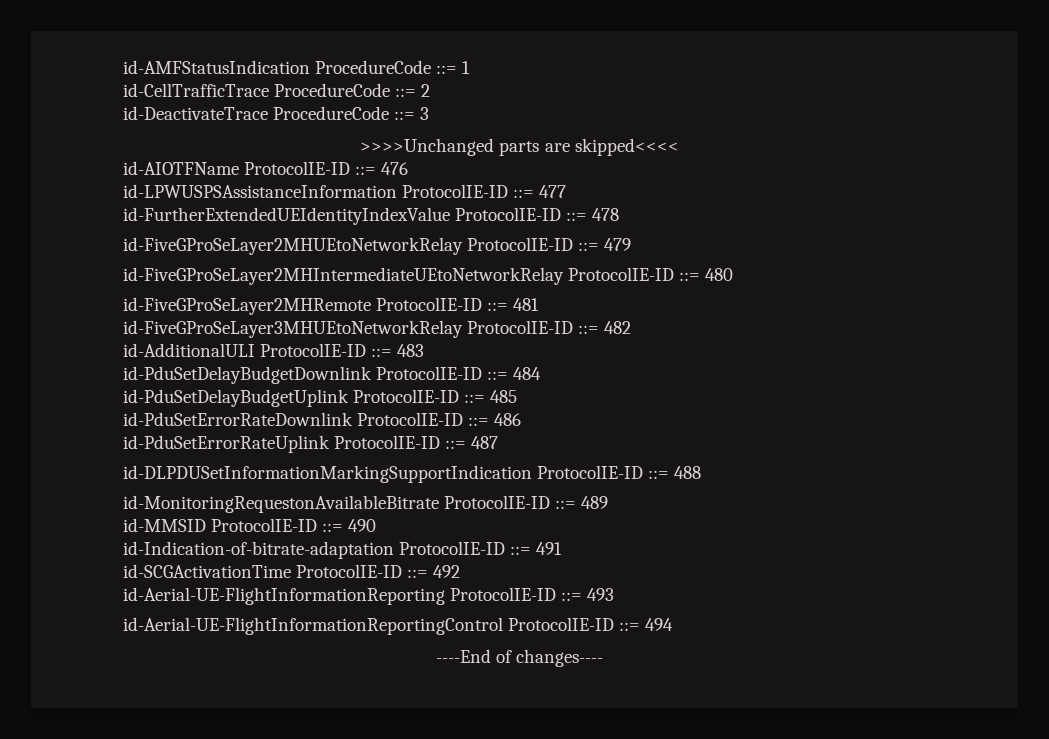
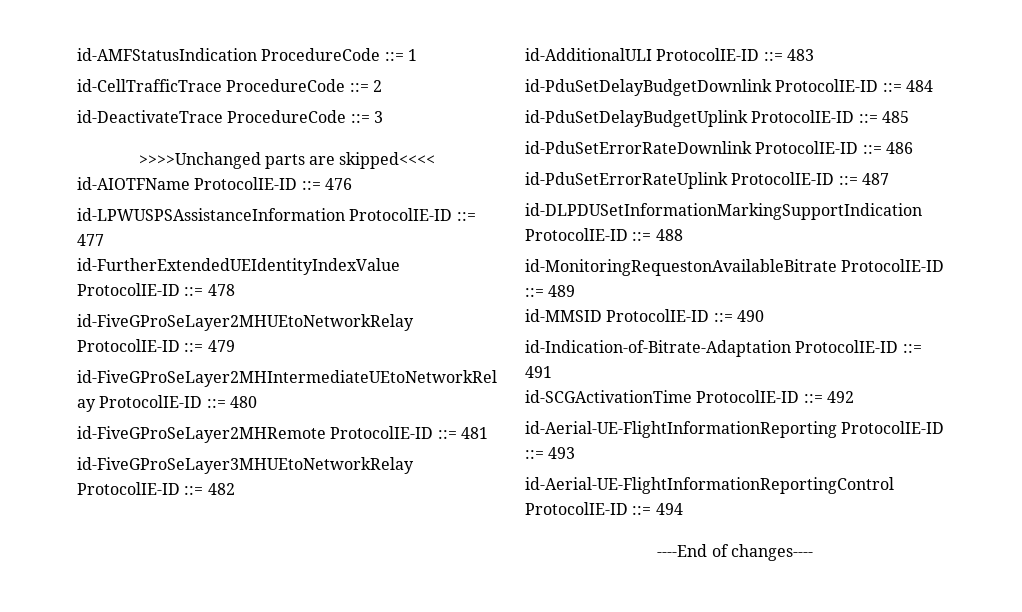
- id-Indication-of-bitrate-adaptation ProtocolIE-ID ::= 491
+ id-Indication-of-Bitrate-Adaptation ProtocolIE-ID ::= 491

